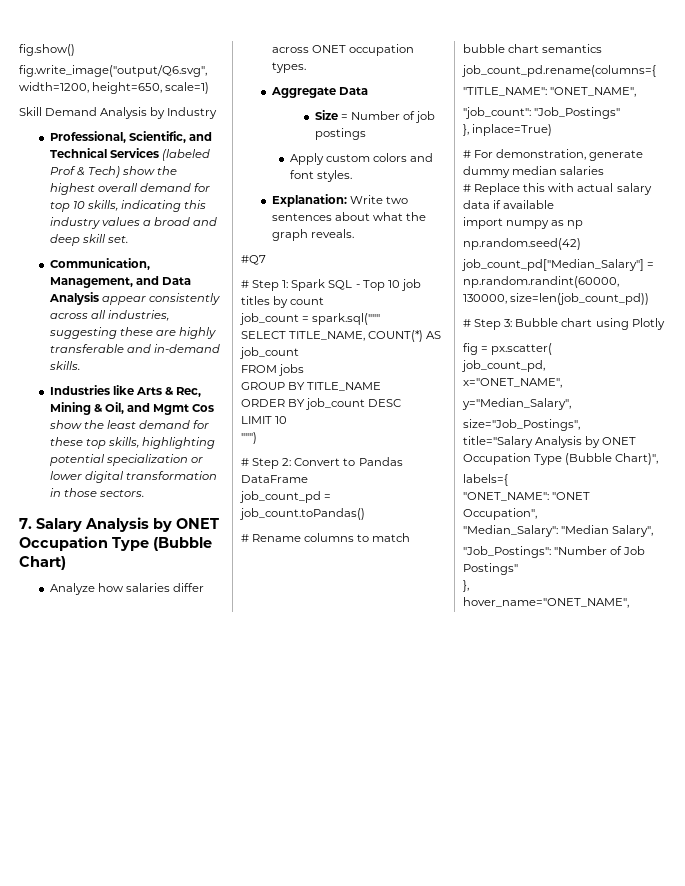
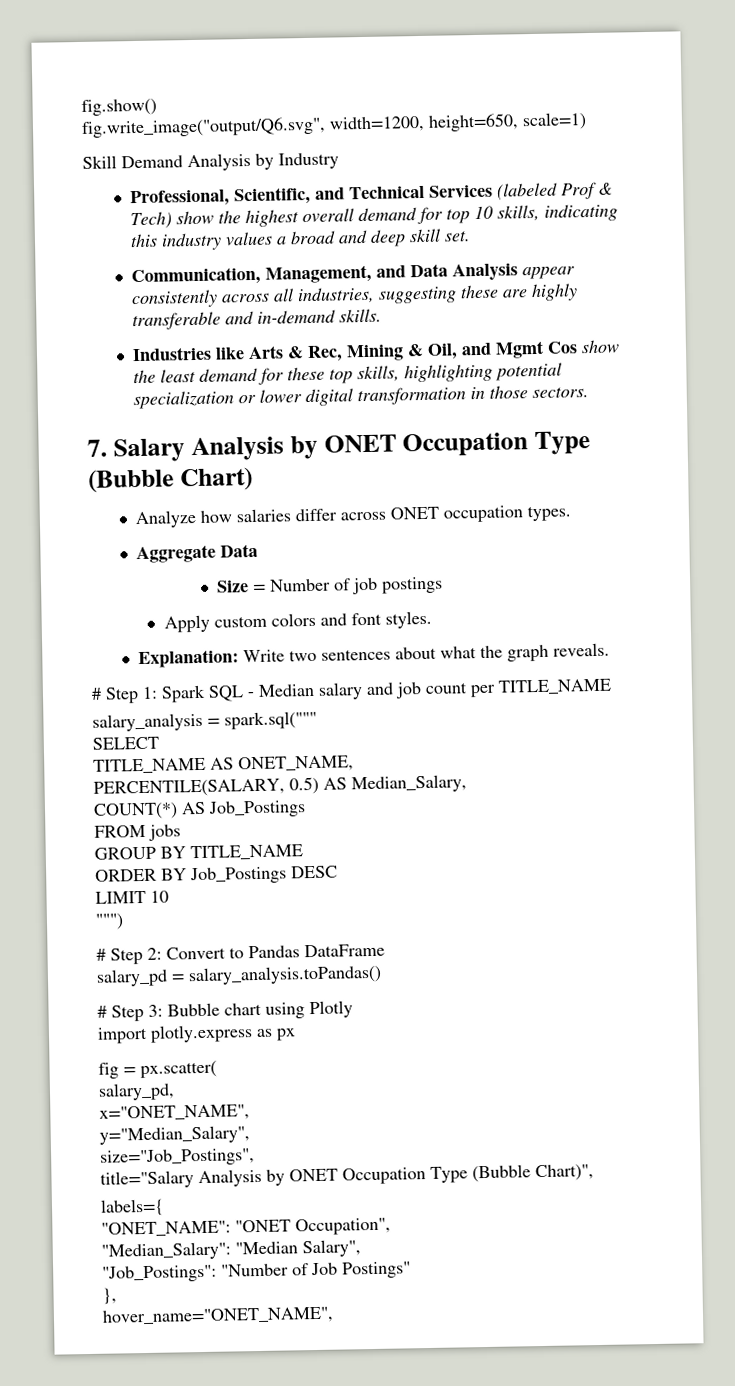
- #Q7
- # Step 1: Spark SQL - Top 10 job titles by count
- job_count = spark.sql("""
- SELECT TITLE_NAME, COUNT(*) AS job_count
+ # Step 1: Spark SQL - Median salary and job count per TITLE_NAME
+ salary_analysis = spark.sql("""
+ SELECT
+ TITLE_NAME AS ONET_NAME,
+ PERCENTILE(SALARY, 0.5) AS Median_Salary,
+ COUNT(*) AS Job_Postings
- ORDER BY job_count DESC
+ ORDER BY Job_Postings DESC
- job_count_pd = job_count.toPandas()
- # Rename columns to match bubble chart semantics
- job_count_pd.rename(columns={
- "TITLE_NAME": "ONET_NAME",
- "job_count": "Job_Postings"
- }, inplace=True)
- # For demonstration, generate dummy median salaries
- # Replace this with actual salary data if available
- import numpy as np
- np.random.seed(42)
- job_count_pd["Median_Salary"] = np.random.randint(60000, 130000, size=len(job_count_pd))
+ salary_pd = salary_analysis.toPandas()
+ import plotly.express as px
- job_count_pd,
+ salary_pd,

